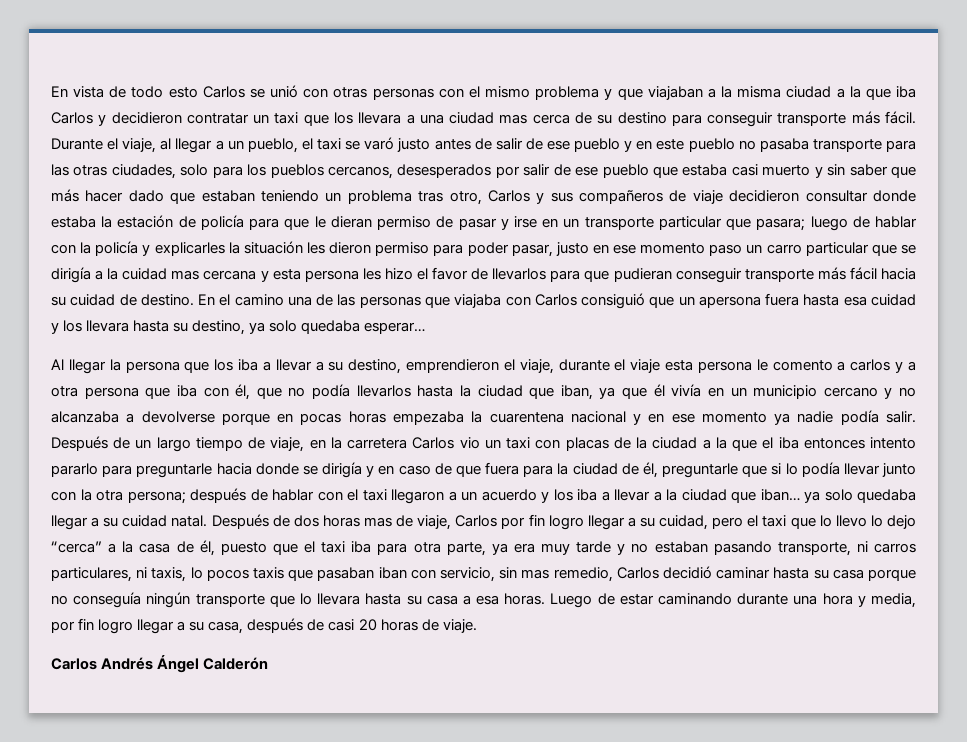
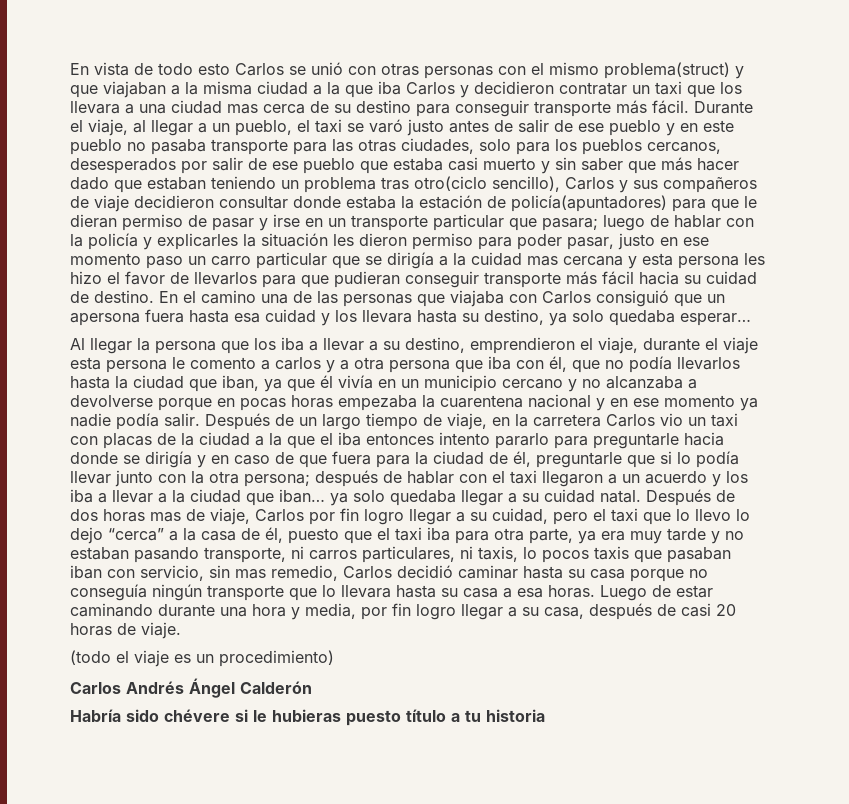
- En vista de todo esto Carlos se unió con otras personas con el mismo problema y que viajaban a la misma ciudad a la que iba Carlos y decidieron contratar un taxi que los llevara a una ciudad mas cerca de su destino para conseguir transporte más fácil.
+ En vista de todo esto Carlos se unió con otras personas con el mismo problema(struct) y que viajaban a la misma ciudad a la que iba Carlos y decidieron contratar un taxi que los llevara a una ciudad mas cerca de su destino para conseguir transporte más fácil.
- Durante el viaje, al llegar a un pueblo, el taxi se varó justo antes de salir de ese pueblo y en este pueblo no pasaba transporte para las otras ciudades, solo para los pueblos cercanos, desesperados por salir de ese pueblo que estaba casi muerto y sin saber que más hacer dado que estaban teniendo un problema tras otro, Carlos y sus compañeros de viaje decidieron consultar donde estaba la estación de policía para que le dieran permiso de pasar y irse en un transporte particular que pasara;
+ Durante el viaje, al llegar a un pueblo, el taxi se varó justo antes de salir de ese pueblo y en este pueblo no pasaba transporte para las otras ciudades, solo para los pueblos cercanos, desesperados por salir de ese pueblo que estaba casi muerto y sin saber que más hacer dado que estaban teniendo un problema tras otro(ciclo sencillo), Carlos y sus compañeros de viaje decidieron consultar donde estaba la estación de policía(apuntadores) para que le dieran permiso de pasar y irse en un transporte particular que pasara;
+ (todo el viaje es un procedimiento)
  Carlos Andrés Ángel Calderón
+ Habría sido chévere si le hubieras puesto título a tu historia

